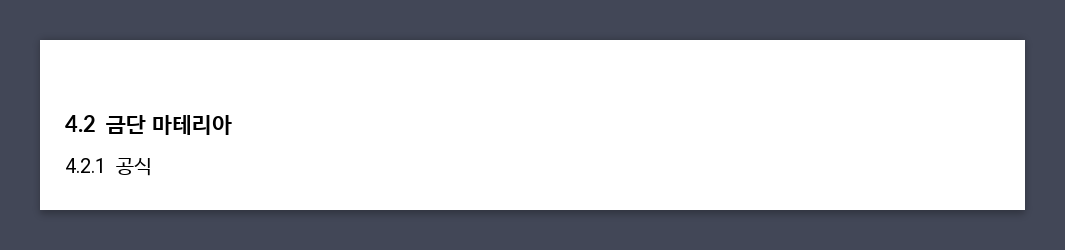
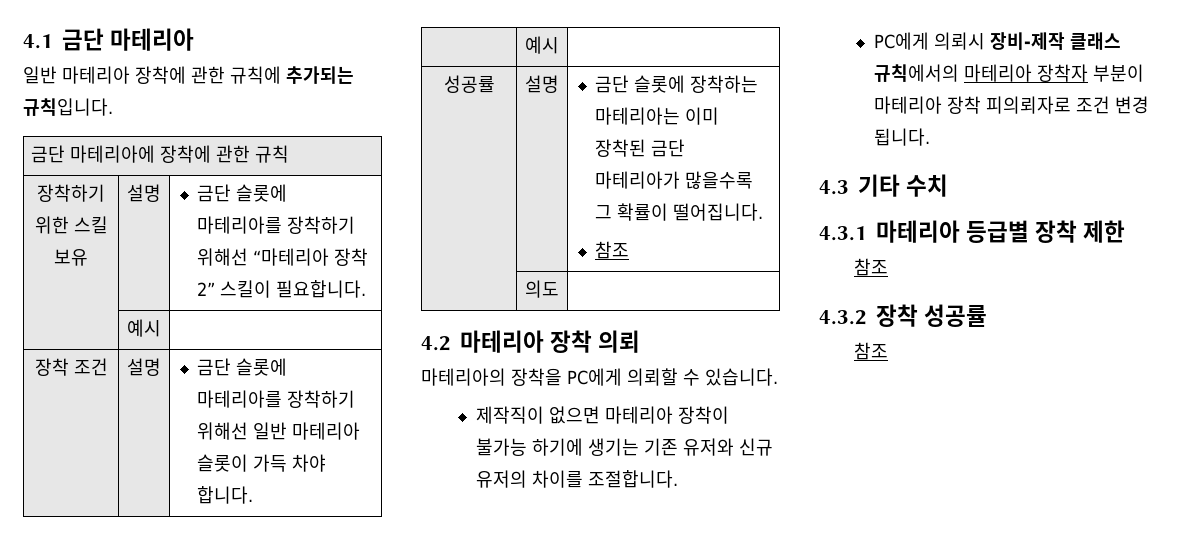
- 4.2 금단 마테리아
+ 4.1 금단 마테리아
- 4.2.1 공식
+ 일반 마테리아 장착에 관한 규칙에 추가되는 규칙입니다.
+ 금단 마테리아에 장착에 관한 규칙
+ 장착하기 위한 스킬 보유 | 설명 | 금단 슬롯에 마테리아를 장착하기 위해선 “마테리아 장착 2” 스킬이 필요합니다.
+ | 예시 |
+ 장착 조건 | 설명 | 금단 슬롯에 마테리아를 장착하기 위해선 일반 마테리아 슬롯이 가득 차야 합니다.
+ | 예시 |
+ 성공률 | 설명 | 금단 슬롯에 장착하는 마테리아는 이미 장착된 금단 마테리아가 많을수록 그 확률이 떨어집니다.
+ 참조
+ | 의도 |
+ 4.2 마테리아 장착 의뢰
+ 마테리아의 장착을 PC에게 의뢰할 수 있습니다.
+ 제작직이 없으면 마테리아 장착이 불가능 하기에 생기는 기존 유저와 신규 유저의 차이를 조절합니다.
+ PC에게 의뢰시 장비-제작 클래스 규칙에서의 마테리아 장착자 부분이 마테리아 장착 피의뢰자로 조건 변경 됩니다.
+ 4.3 기타 수치
+ 4.3.1 마테리아 등급별 장착 제한
+ 참조
+ 4.3.2 장착 성공률
+ 참조

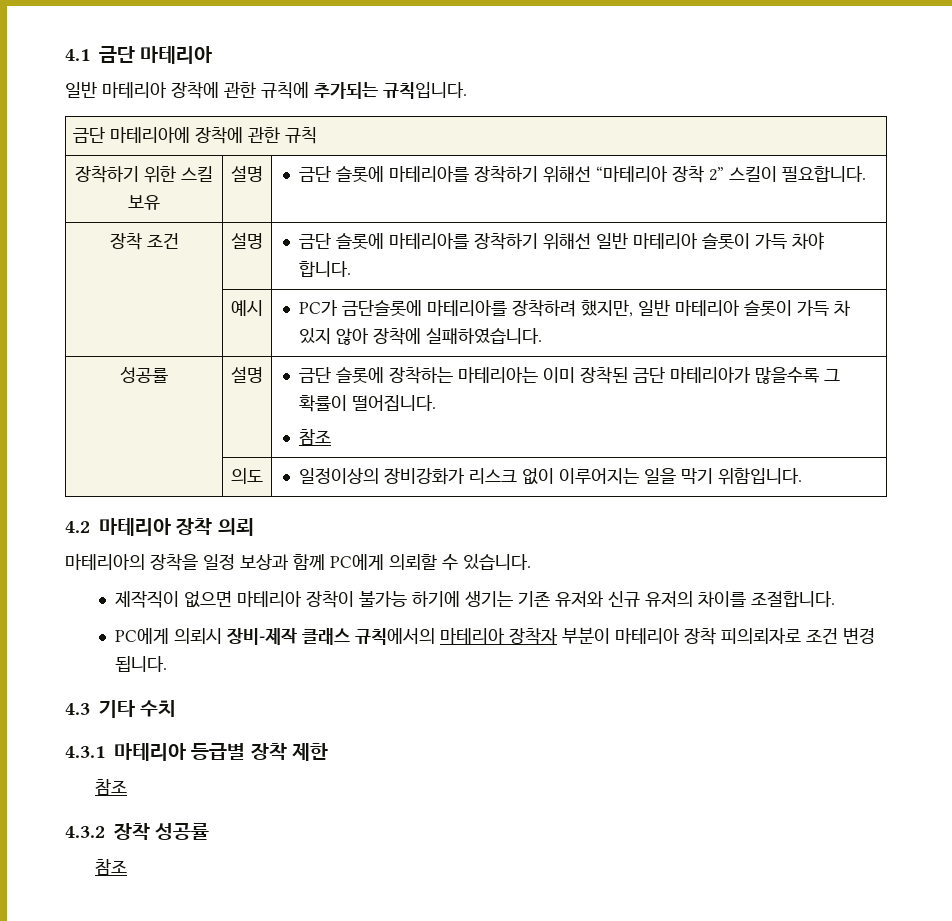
  장착하기 위한 스킬 보유 | 설명 | 금단 슬롯에 마테리아를 장착하기 위해선 “마테리아 장착 2” 스킬이 필요합니다.
- | 예시 |
  장착 조건 | 설명 | 금단 슬롯에 마테리아를 장착하기 위해선 일반 마테리아 슬롯이 가득 차야 합니다.
- | 예시 |
+ | 예시 | PC가 금단슬롯에 마테리아를 장착하려 했지만, 일반 마테리아 슬롯이 가득 차 있지 않아 장착에 실패하였습니다.
- | 의도 |
+ | 의도 | 일정이상의 장비강화가 리스크 없이 이루어지는 일을 막기 위함입니다.
- 마테리아의 장착을 PC에게 의뢰할 수 있습니다.
+ 마테리아의 장착을 일정 보상과 함께 PC에게 의뢰할 수 있습니다.

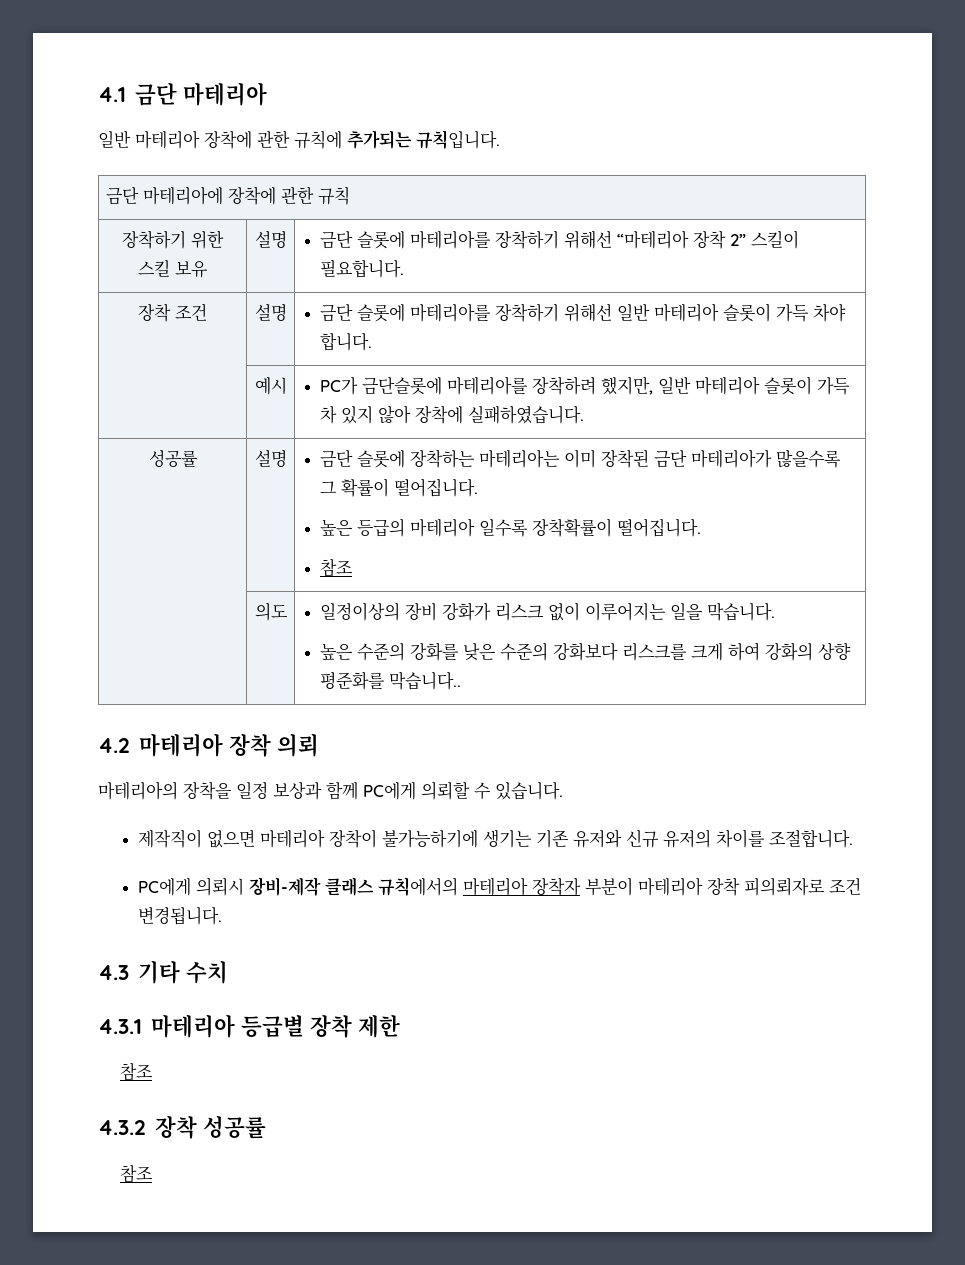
  성공률 | 설명 | 금단 슬롯에 장착하는 마테리아는 이미 장착된 금단 마테리아가 많을수록 그 확률이 떨어집니다.
+ 높은 등급의 마테리아 일수록 장착확률이 떨어집니다.
- | 의도 | 일정이상의 장비강화가 리스크 없이 이루어지는 일을 막기 위함입니다.
+ | 의도 | 일정이상의 장비 강화가 리스크 없이 이루어지는 일을 막습니다.
+ 높은 수준의 강화를 낮은 수준의 강화보다 리스크를 크게 하여 강화의 상향 평준화를 막습니다..
- 제작직이 없으면 마테리아 장착이 불가능 하기에 생기는 기존 유저와 신규 유저의 차이를 조절합니다.
+ 제작직이 없으면 마테리아 장착이 불가능하기에 생기는 기존 유저와 신규 유저의 차이를 조절합니다.
- PC에게 의뢰시 장비-제작 클래스 규칙에서의 마테리아 장착자 부분이 마테리아 장착 피의뢰자로 조건 변경 됩니다.
+ PC에게 의뢰시 장비-제작 클래스 규칙에서의 마테리아 장착자 부분이 마테리아 장착 피의뢰자로 조건 변경됩니다.

